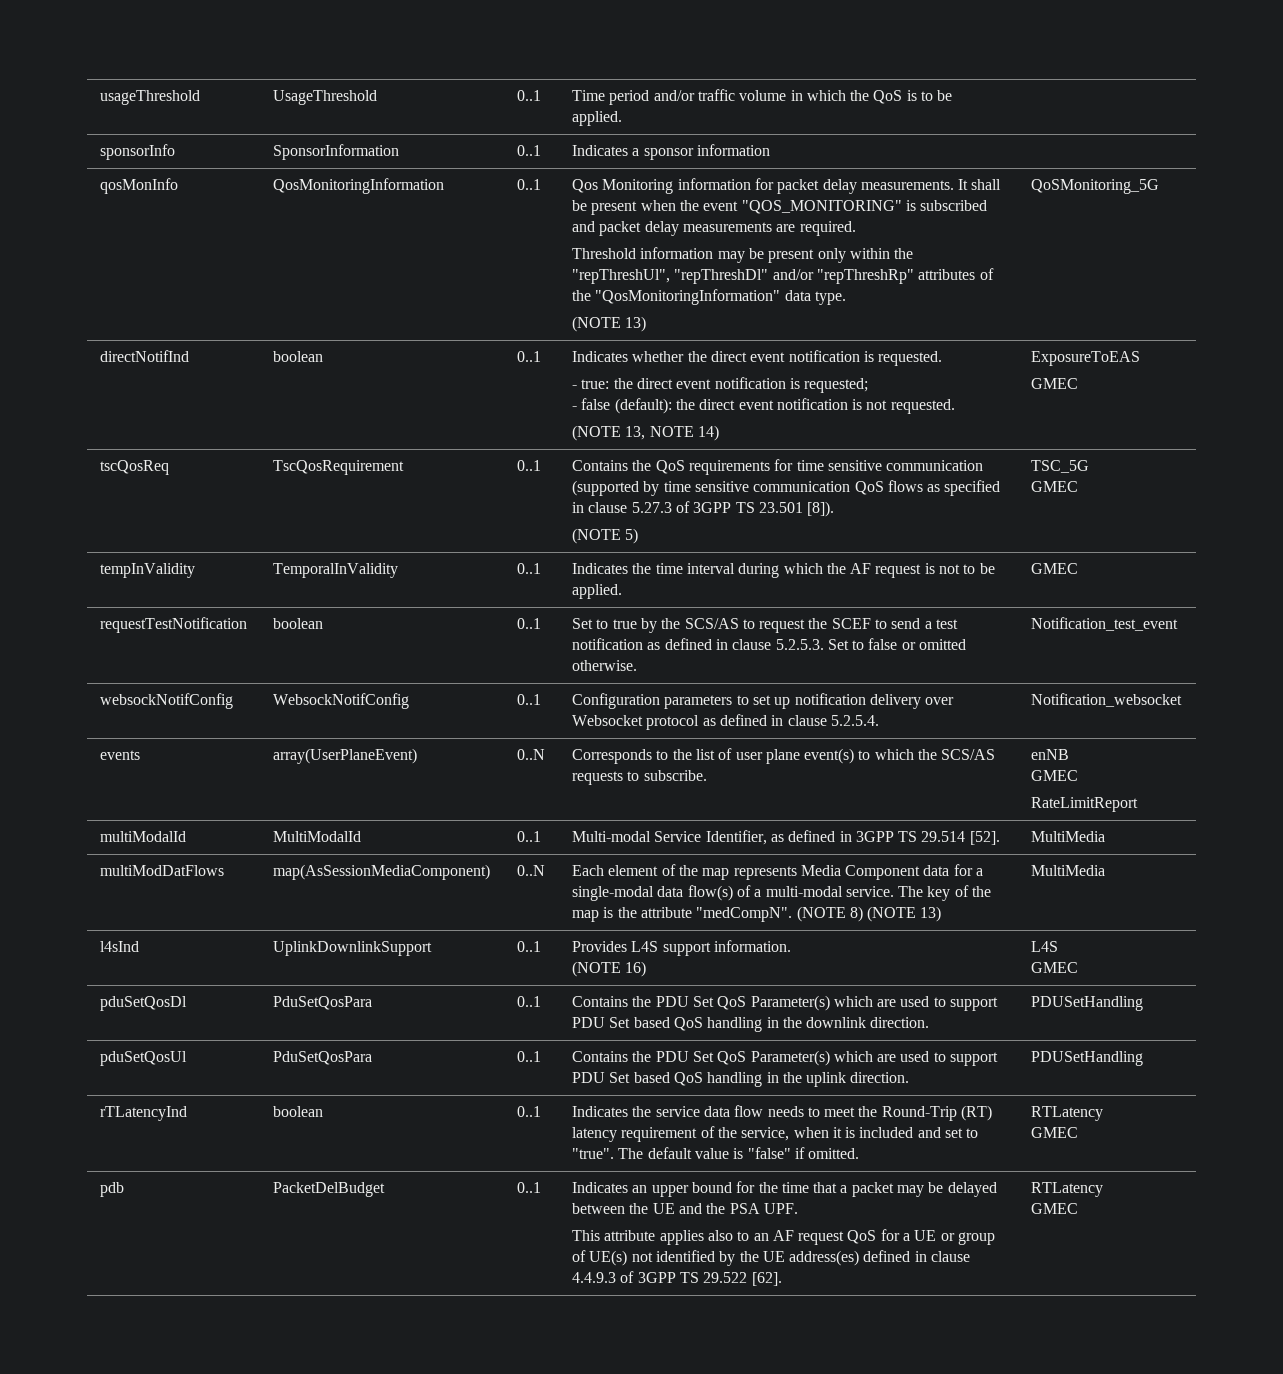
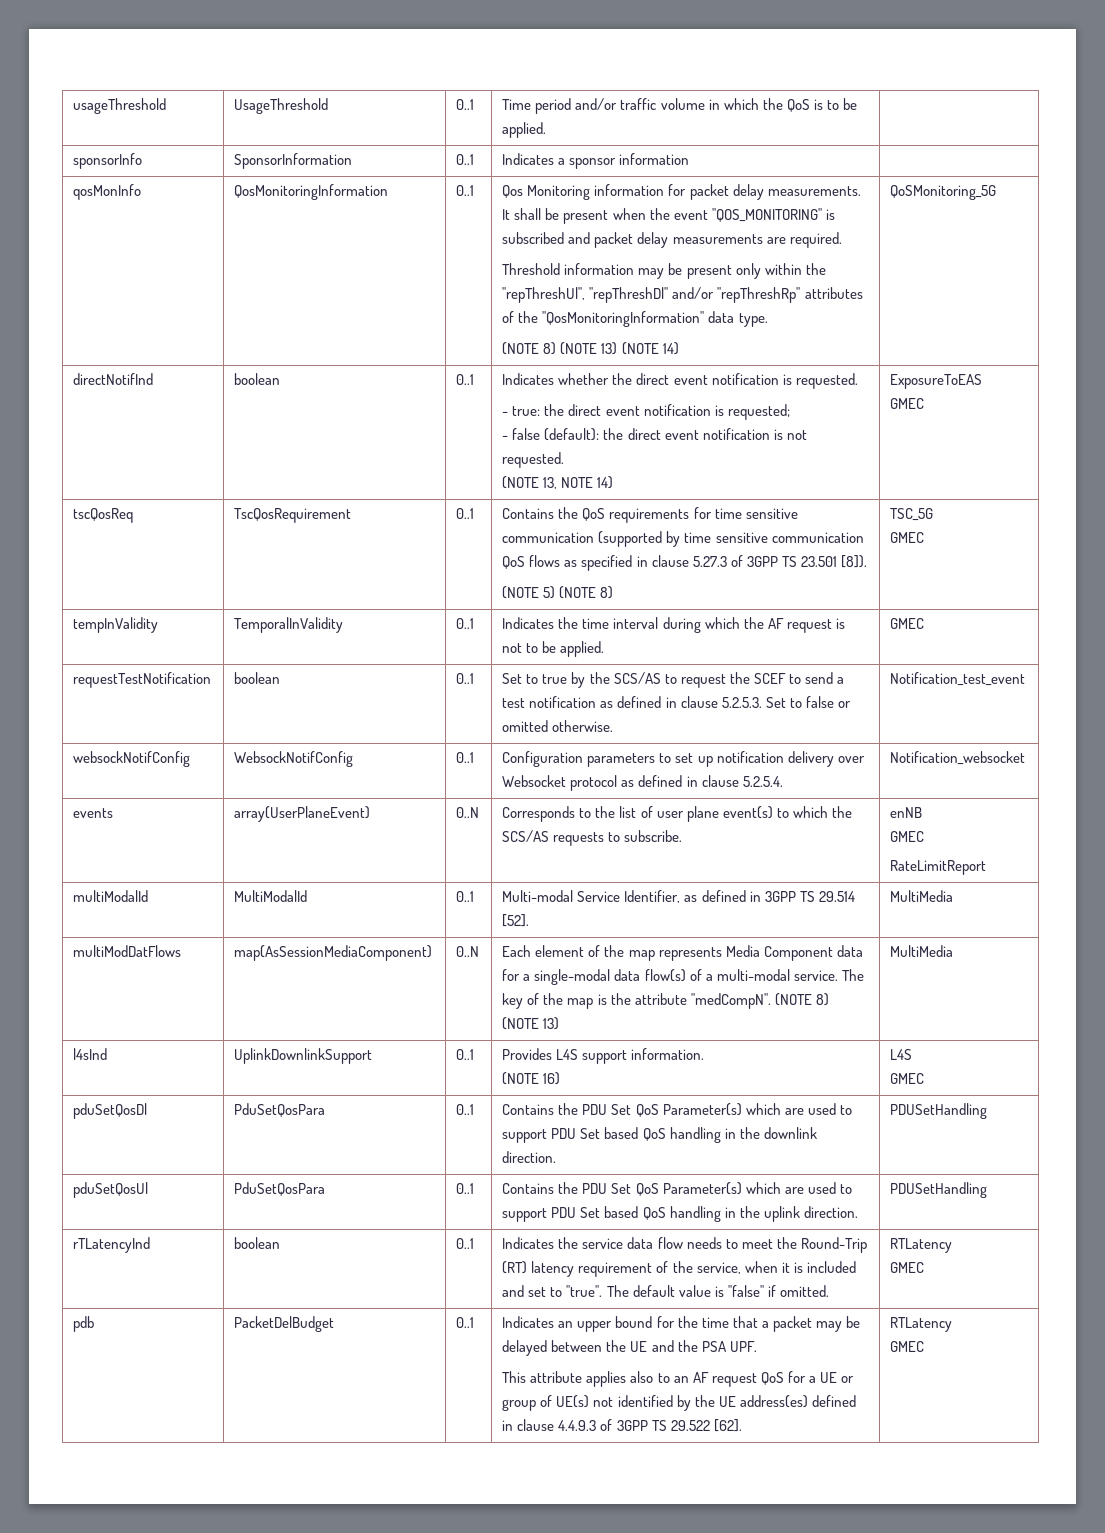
  Threshold information may be present only within the "repThreshUl", "repThreshDl" and/or "repThreshRp" attributes of the "QosMonitoringInformation" data type.
- (NOTE 13)
+ (NOTE 8) (NOTE 13) (NOTE 14)
  tscQosReq | TscQosRequirement | 0..1 | Contains the QoS requirements for time sensitive communication (supported by time sensitive communication QoS flows as specified in clause 5.27.3 of 3GPP TS 23.501 [8]).
- (NOTE 5) | TSC_5G
+ (NOTE 5) (NOTE 8) | TSC_5G

